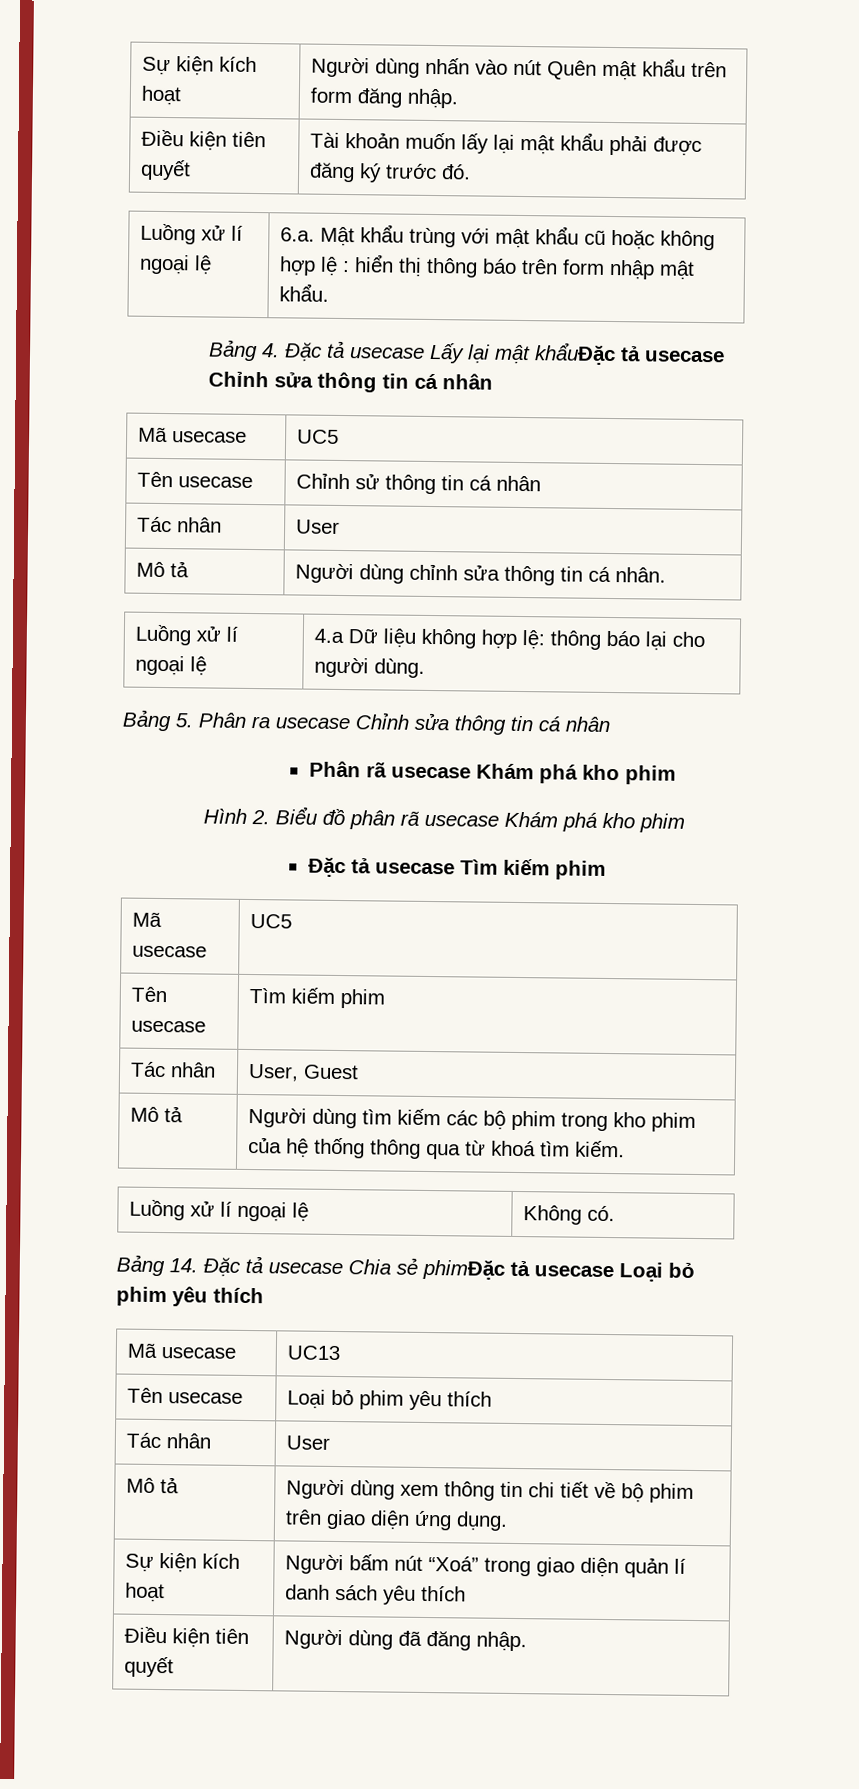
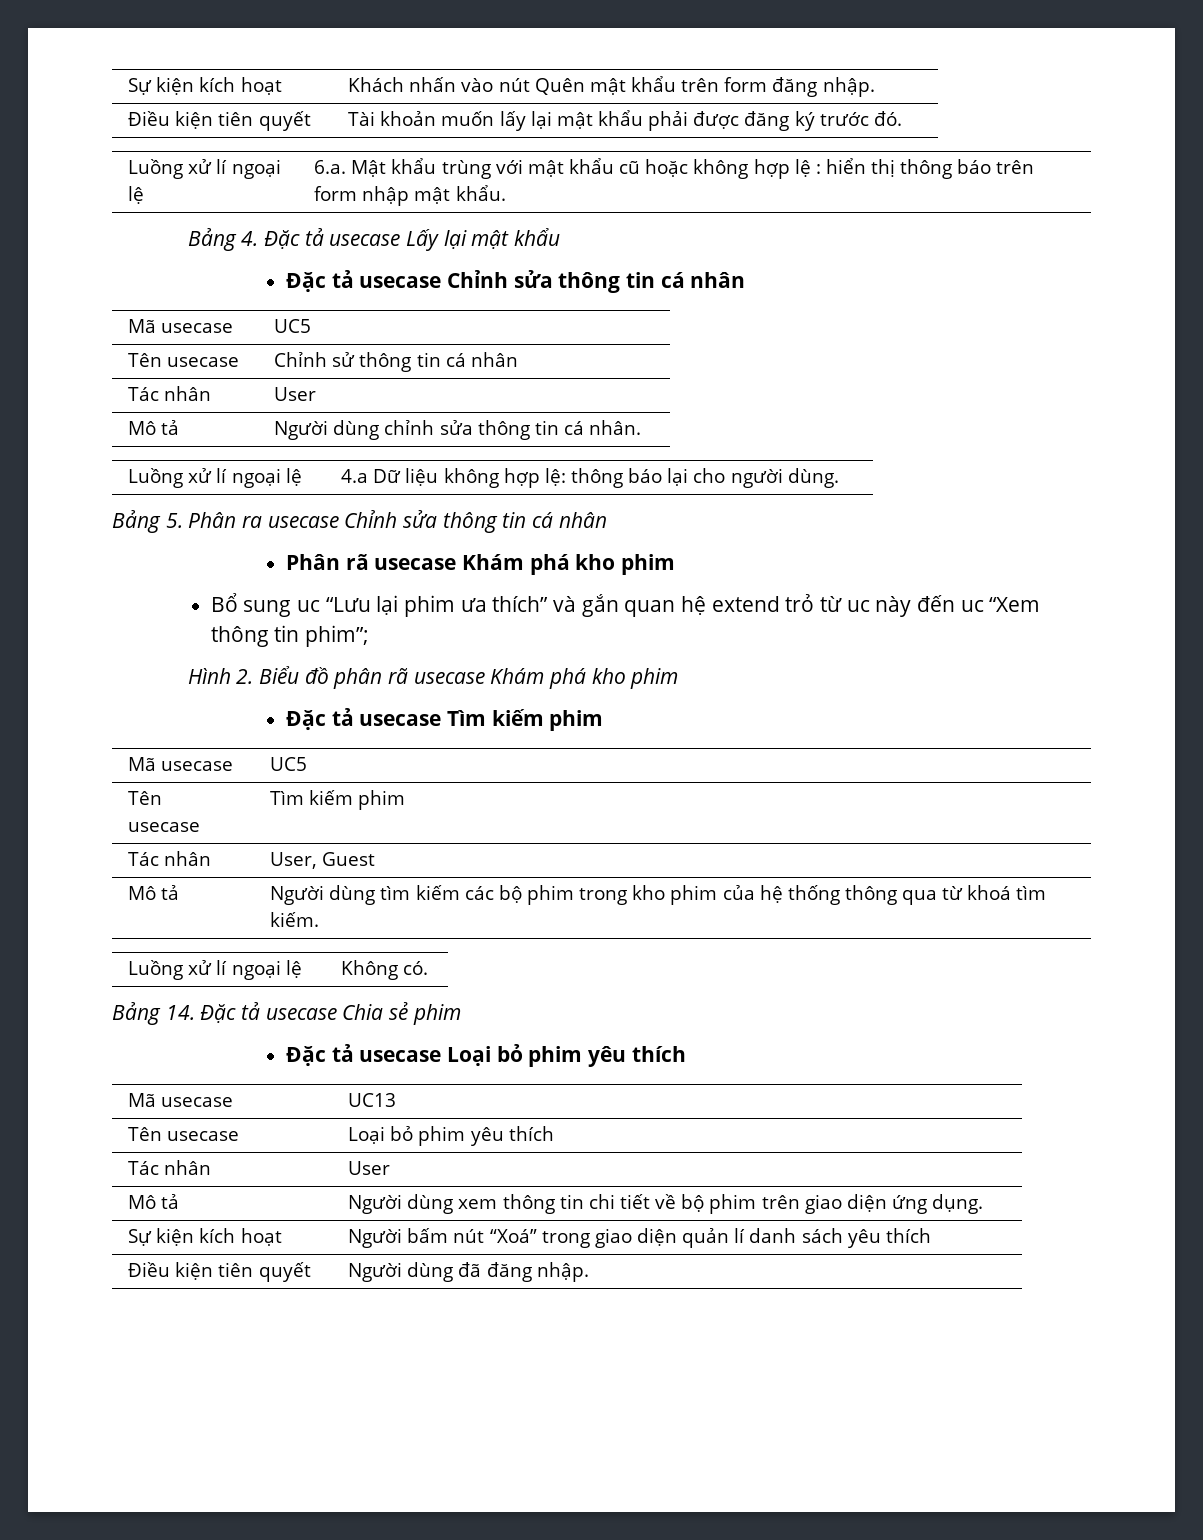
- Sự kiện kích hoạt | Người dùng nhấn vào nút Quên mật khẩu trên form đăng nhập.
+ Sự kiện kích hoạt | Khách nhấn vào nút Quên mật khẩu trên form đăng nhập.
- Bảng 4. Đặc tả usecase Lấy lại mật khẩuĐặc tả usecase Chỉnh sửa thông tin cá nhân
+ Bảng 4. Đặc tả usecase Lấy lại mật khẩu
+ Đặc tả usecase Chỉnh sửa thông tin cá nhân
+ Bổ sung uc “Lưu lại phim ưa thích” và gắn quan hệ extend trỏ từ uc này đến uc “Xem thông tin phim”;
- Bảng 14. Đặc tả usecase Chia sẻ phimĐặc tả usecase Loại bỏ phim yêu thích
+ Bảng 14. Đặc tả usecase Chia sẻ phim
+ Đặc tả usecase Loại bỏ phim yêu thích

